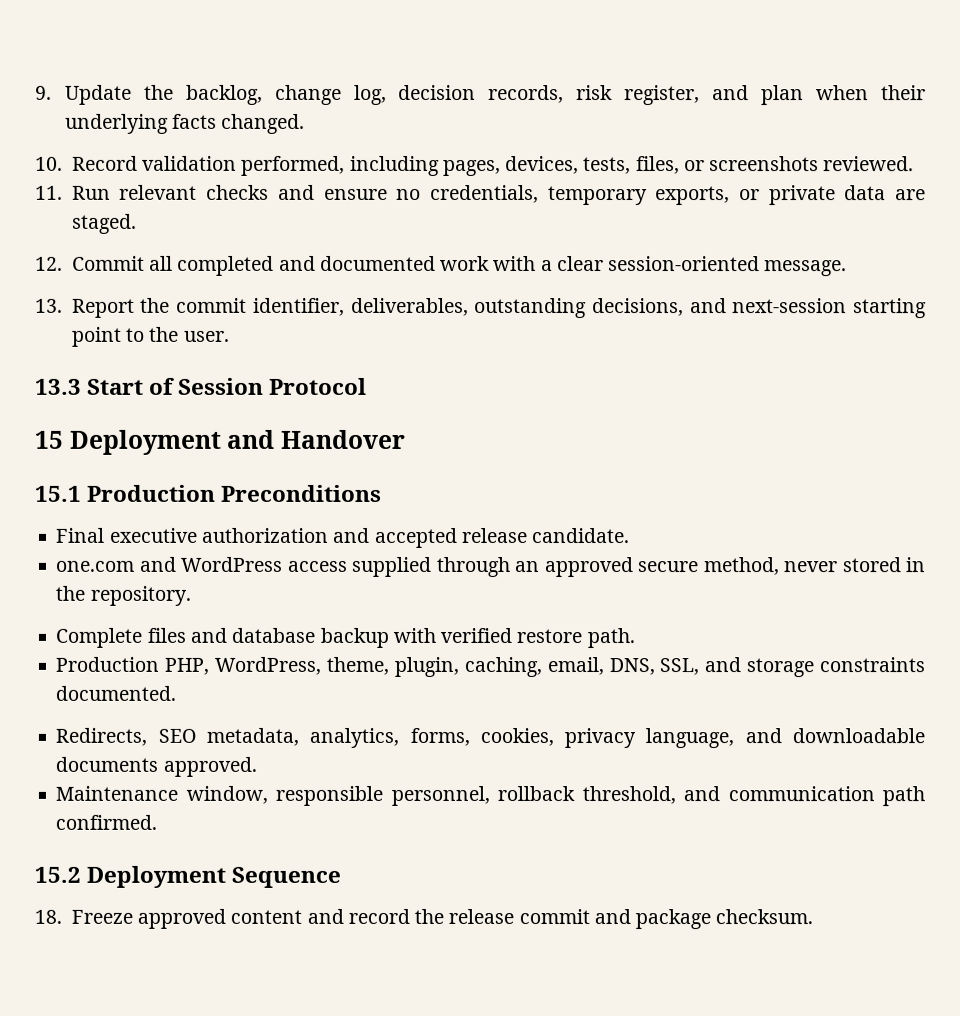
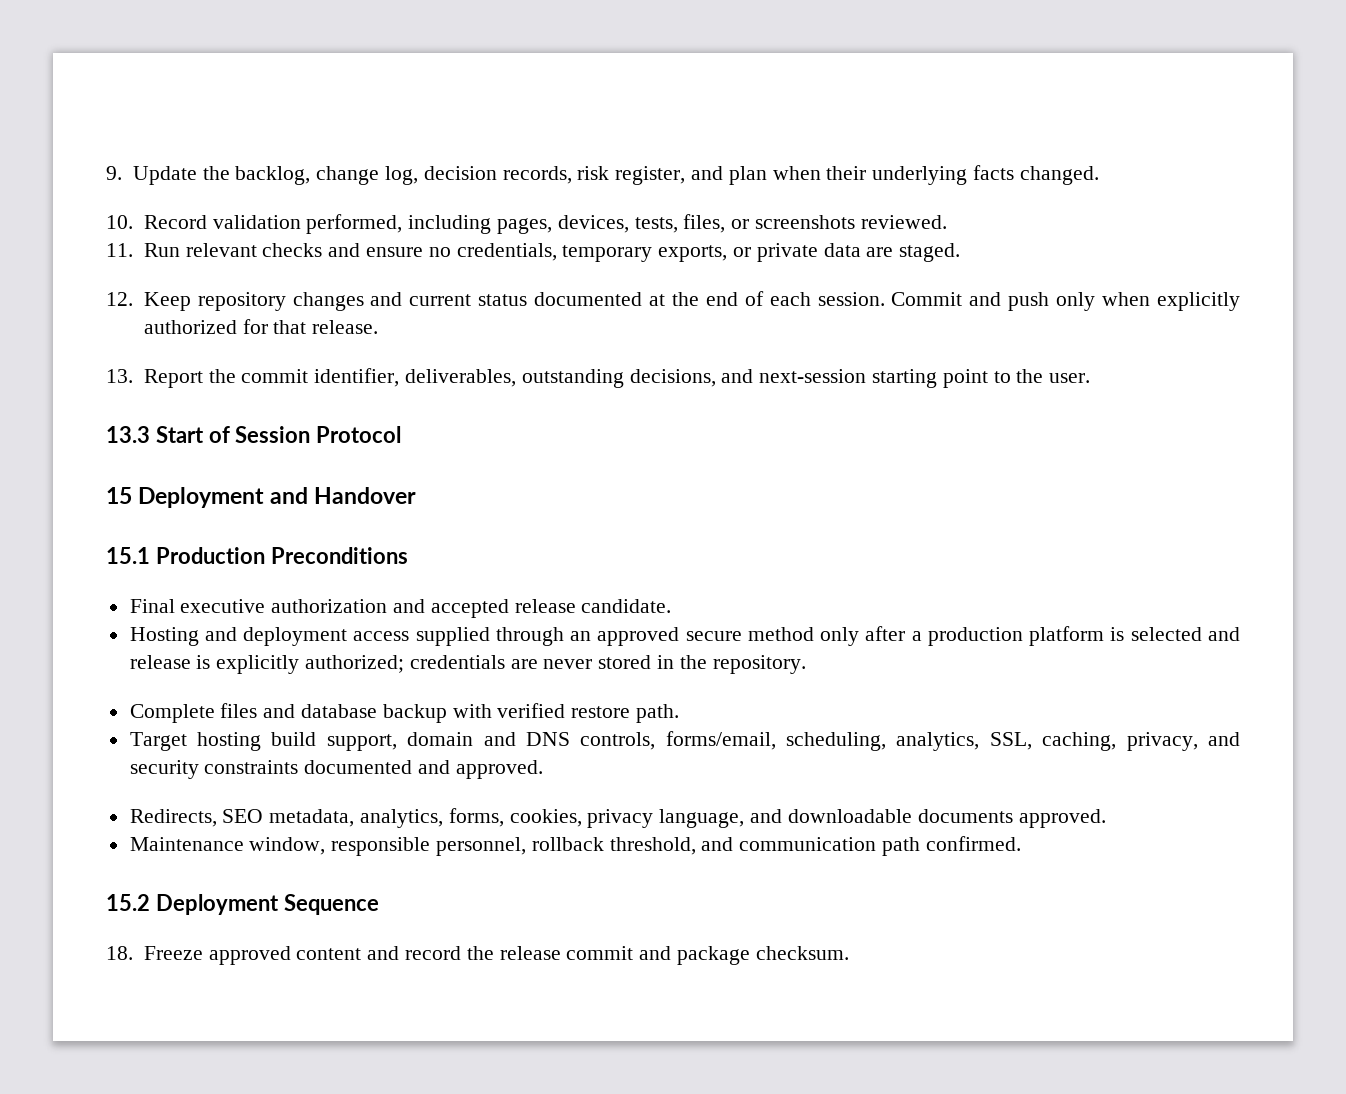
- 12. Commit all completed and documented work with a clear session-oriented message.
+ 12. Keep repository changes and current status documented at the end of each session. Commit and push only when explicitly authorized for that release.
- one.com and WordPress access supplied through an approved secure method, never stored in the repository.
+ Hosting and deployment access supplied through an approved secure method only after a production platform is selected and release is explicitly authorized; credentials are never stored in the repository.
- Production PHP, WordPress, theme, plugin, caching, email, DNS, SSL, and storage constraints documented.
+ Target hosting build support, domain and DNS controls, forms/email, scheduling, analytics, SSL, caching, privacy, and security constraints documented and approved.

